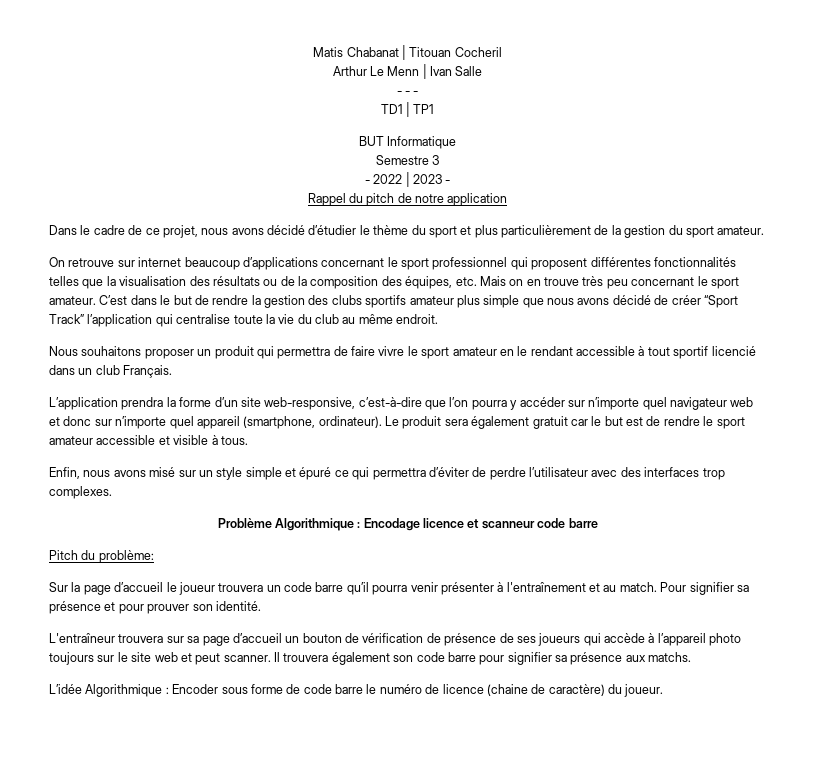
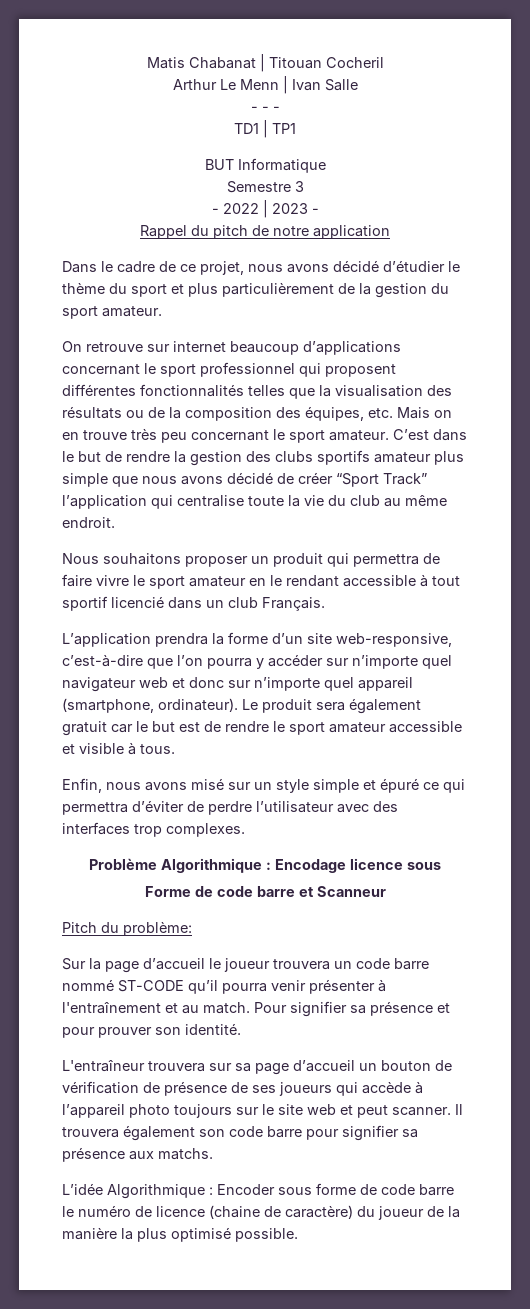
- Problème Algorithmique : Encodage licence et scanneur code barre
+ Problème Algorithmique : Encodage licence sous
+ Forme de code barre et Scanneur
- Sur la page d’accueil le joueur trouvera un code barre qu’il pourra venir présenter à l'entraînement et au match.
+ Sur la page d’accueil le joueur trouvera un code barre nommé ST-CODE qu’il pourra venir présenter à l'entraînement et au match.
- L’idée Algorithmique : Encoder sous forme de code barre le numéro de licence (chaine de caractère) du joueur.
+ L’idée Algorithmique : Encoder sous forme de code barre le numéro de licence (chaine de caractère) du joueur de la manière la plus optimisé possible.

